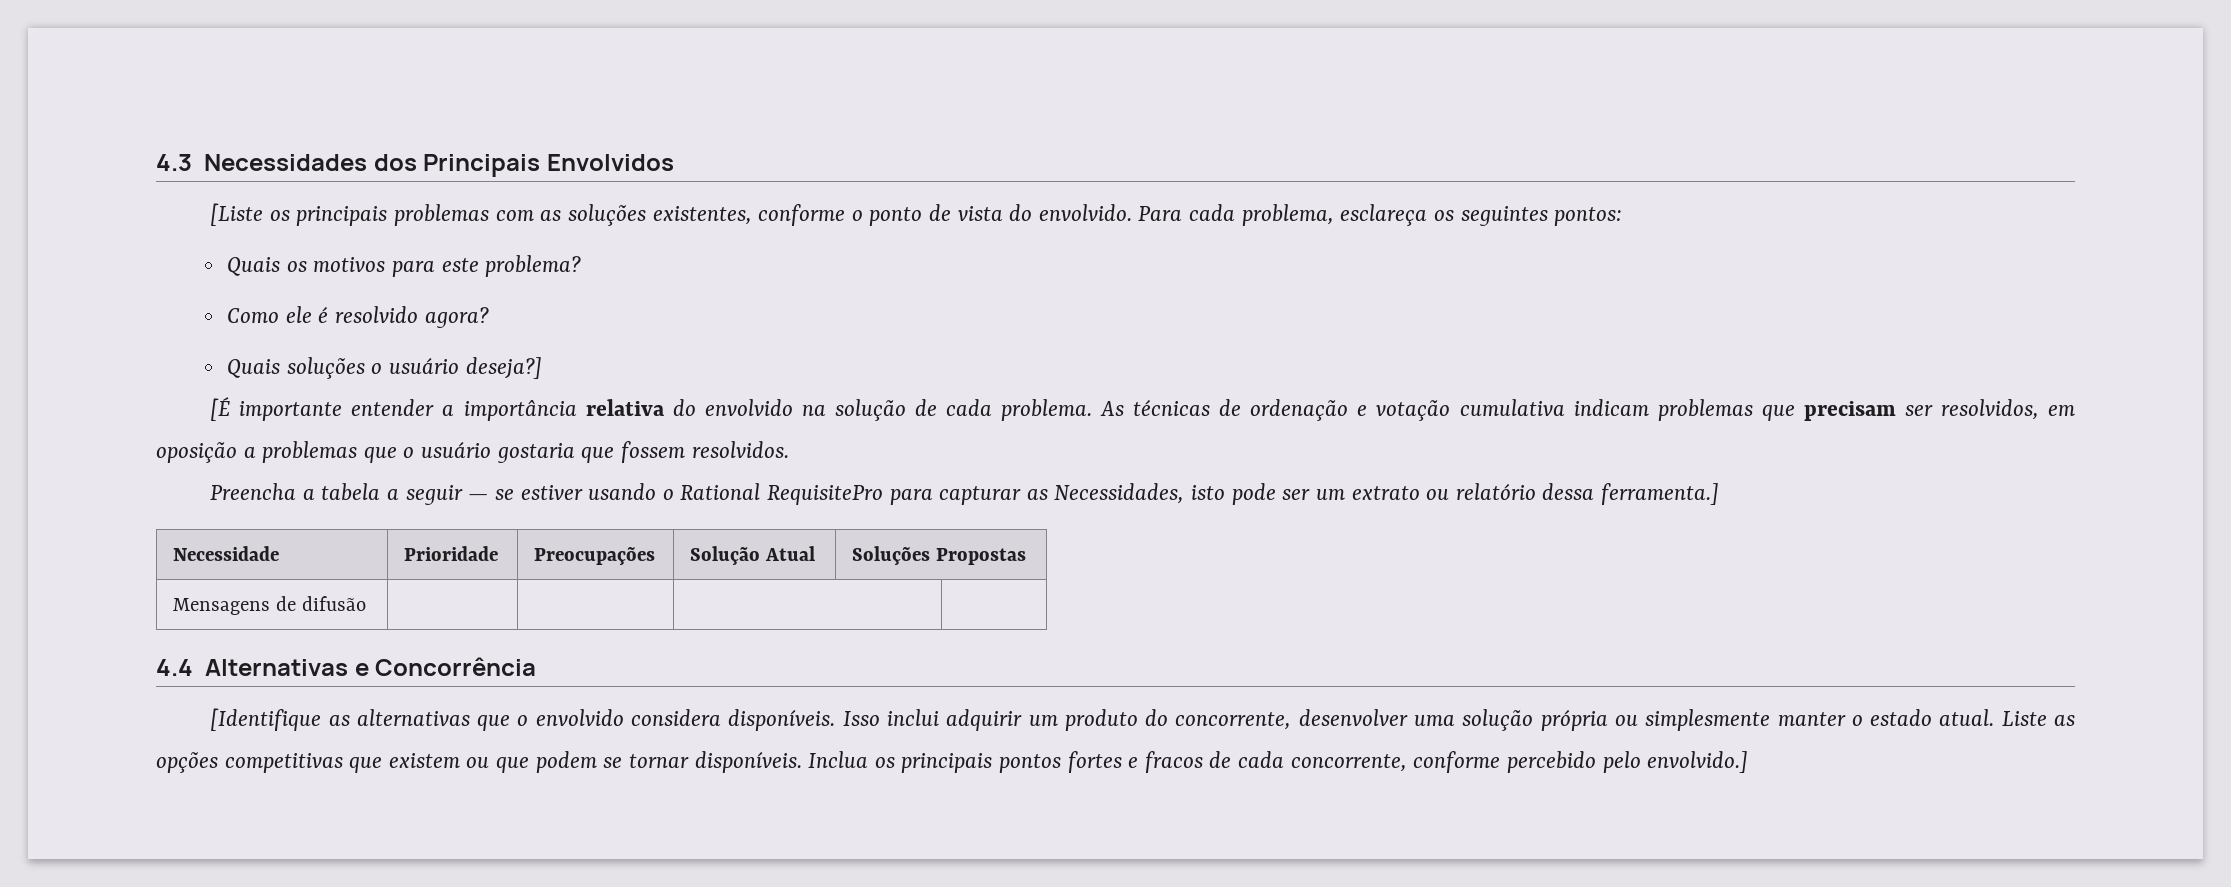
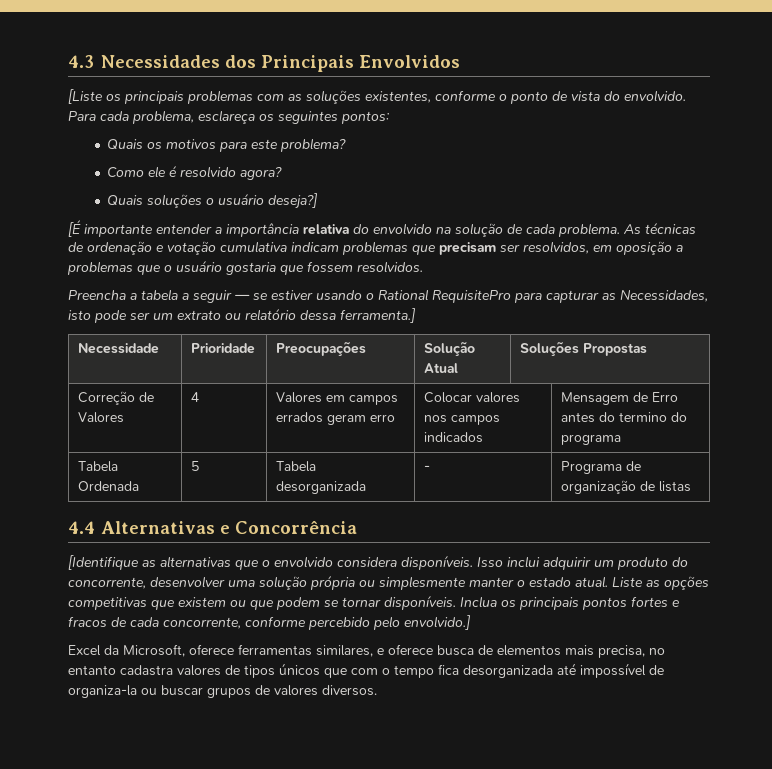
- Mensagens de difusão | | | |
+ Correção de Valores | 4 | Valores em campos errados geram erro | Colocar valores nos campos indicados | Mensagem de Erro antes do termino do programa
+ Tabela Ordenada | 5 | Tabela desorganizada | - | Programa de organização de listas
+ Excel da Microsoft, oferece ferramentas similares, e oferece busca de elementos mais precisa, no entanto cadastra valores de tipos únicos que com o tempo fica desorganizada até impossível de organiza-la ou buscar grupos de valores diversos.

